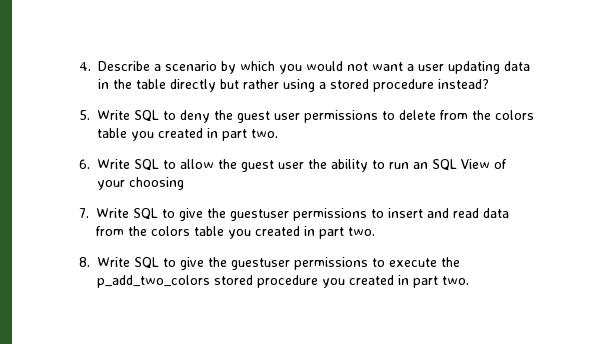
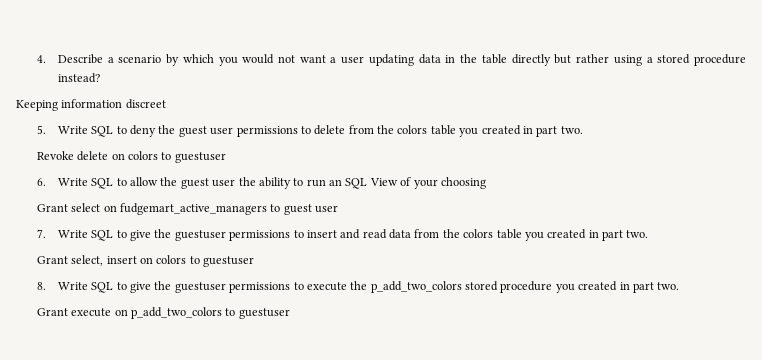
+ Keeping information discreet
+ Revoke delete on colors to guestuser
+ Grant select on fudgemart_active_managers to guest user
+ Grant select, insert on colors to guestuser
+ Grant execute on p_add_two_colors to guestuser

